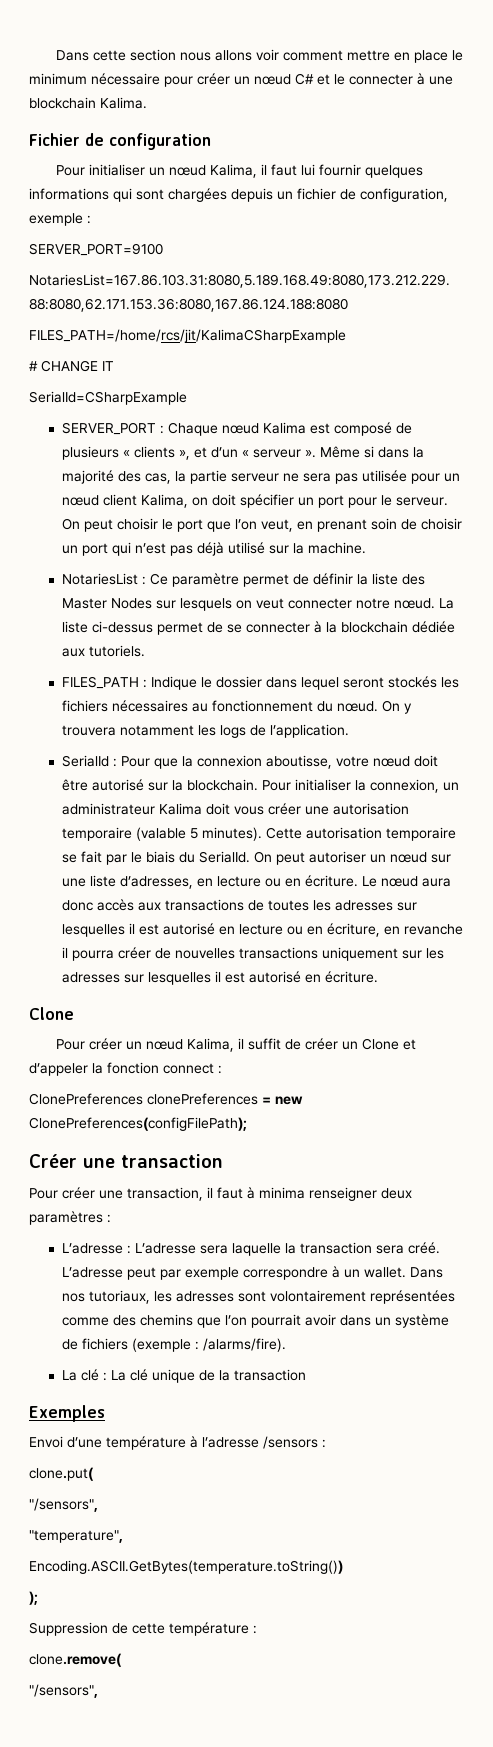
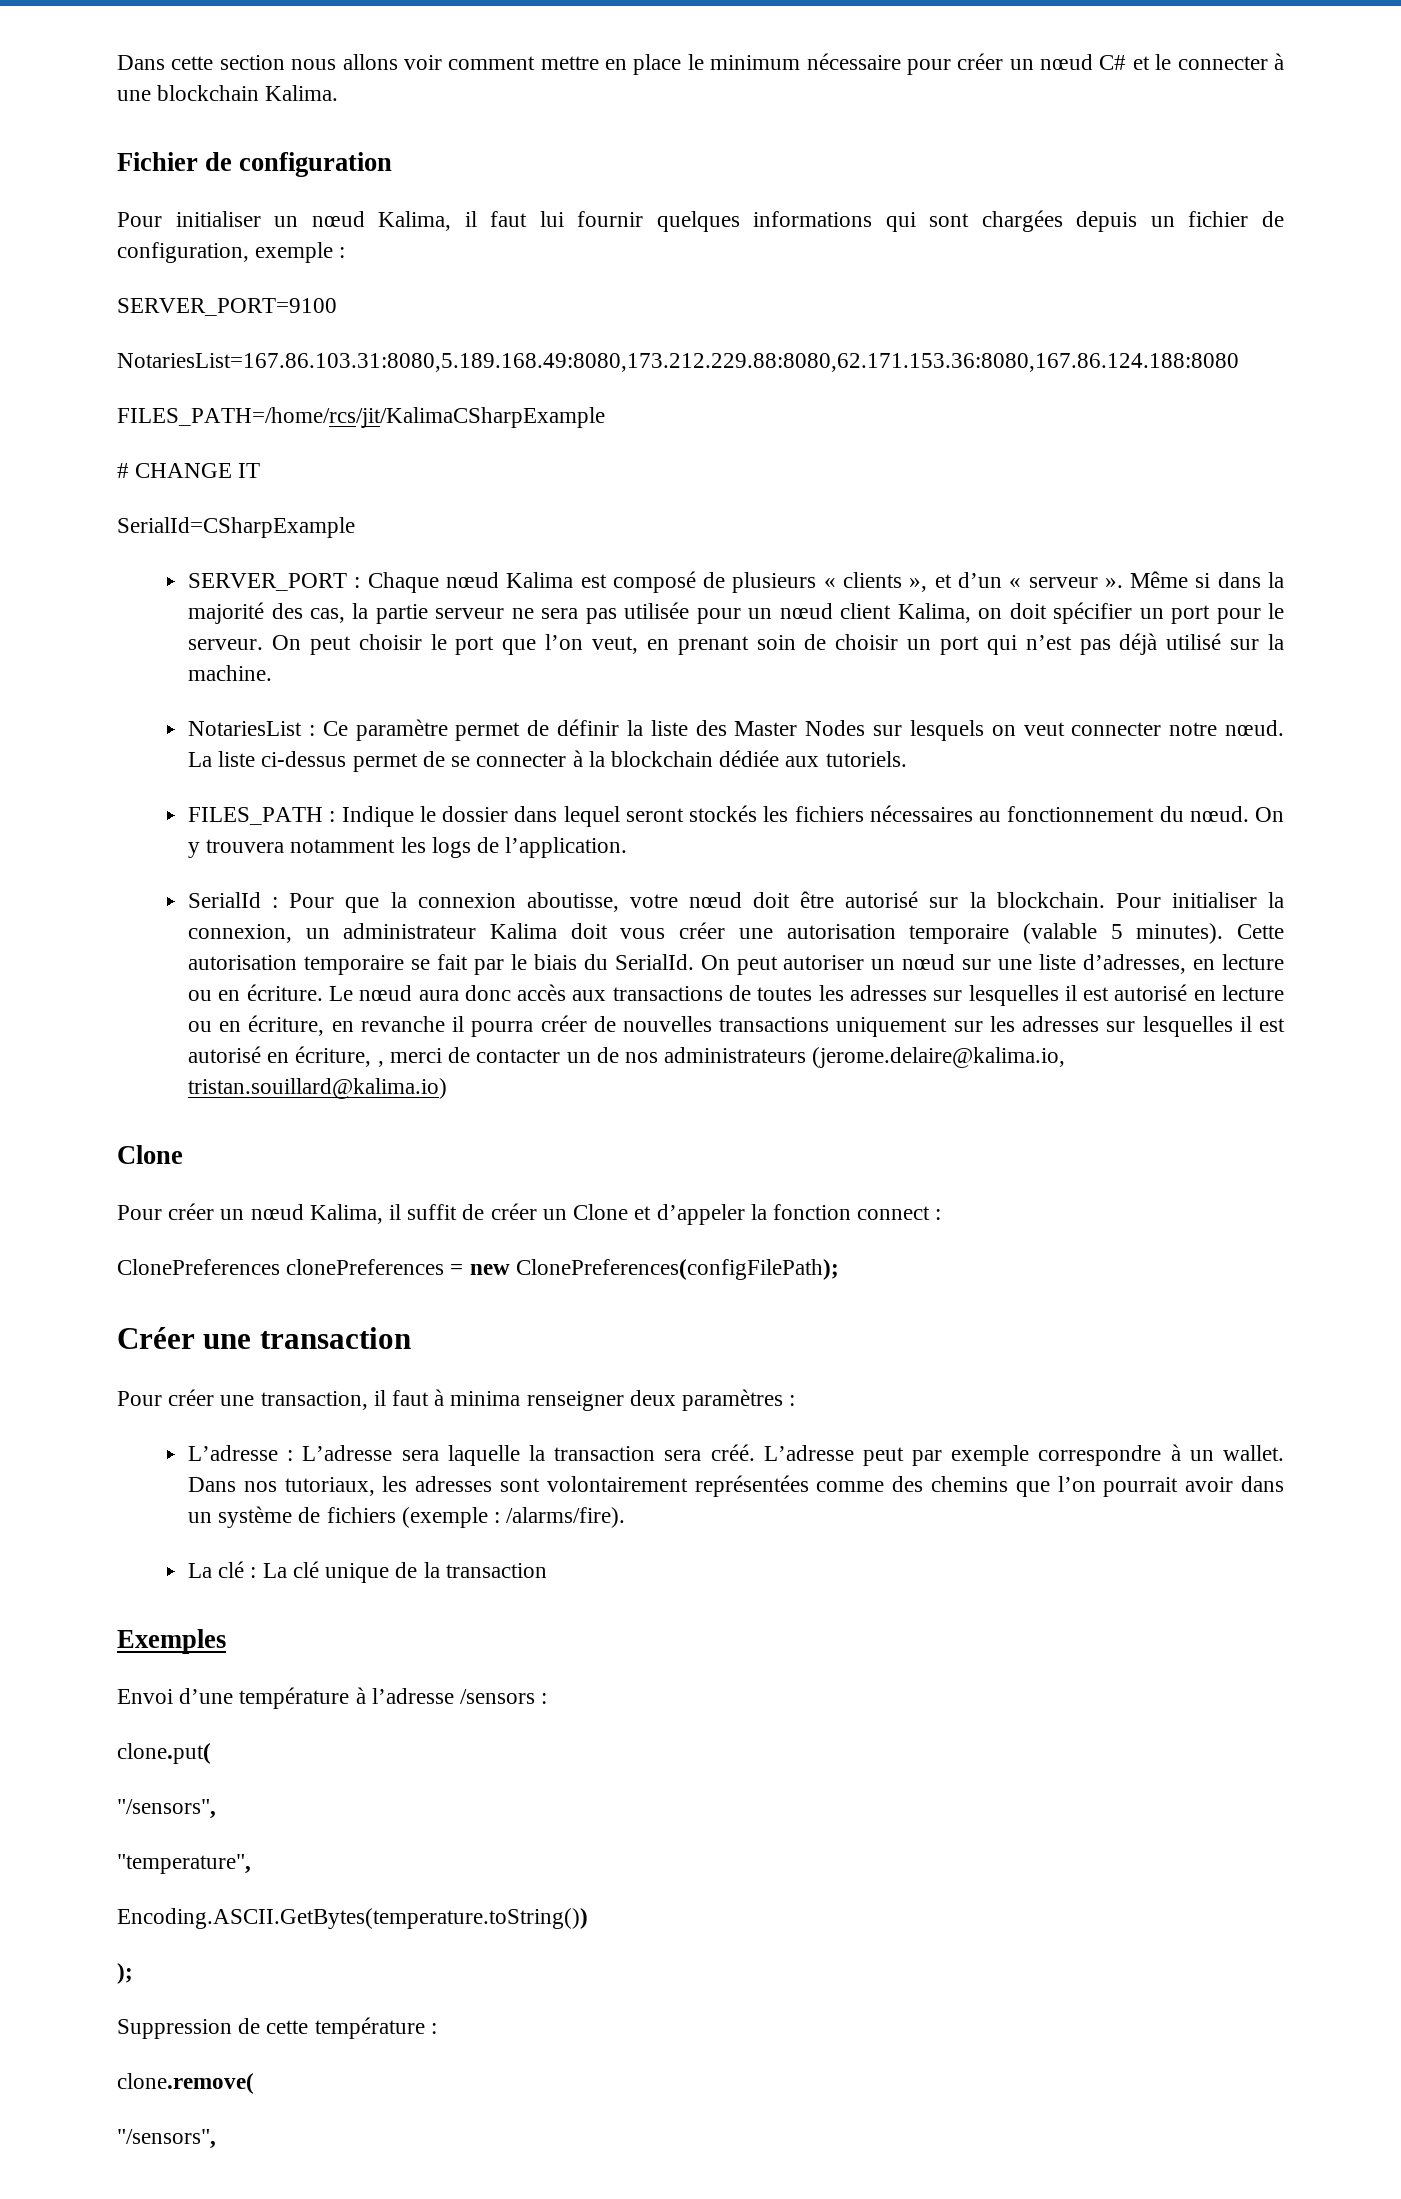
- Le nœud aura donc accès aux transactions de toutes les adresses sur lesquelles il est autorisé en lecture ou en écriture, en revanche il pourra créer de nouvelles transactions uniquement sur les adresses sur lesquelles il est autorisé en écriture.
+ Le nœud aura donc accès aux transactions de toutes les adresses sur lesquelles il est autorisé en lecture ou en écriture, en revanche il pourra créer de nouvelles transactions uniquement sur les adresses sur lesquelles il est autorisé en écriture, , merci de contacter un de nos administrateurs (jerome.delaire@kalima.io, tristan.souillard@kalima.io)

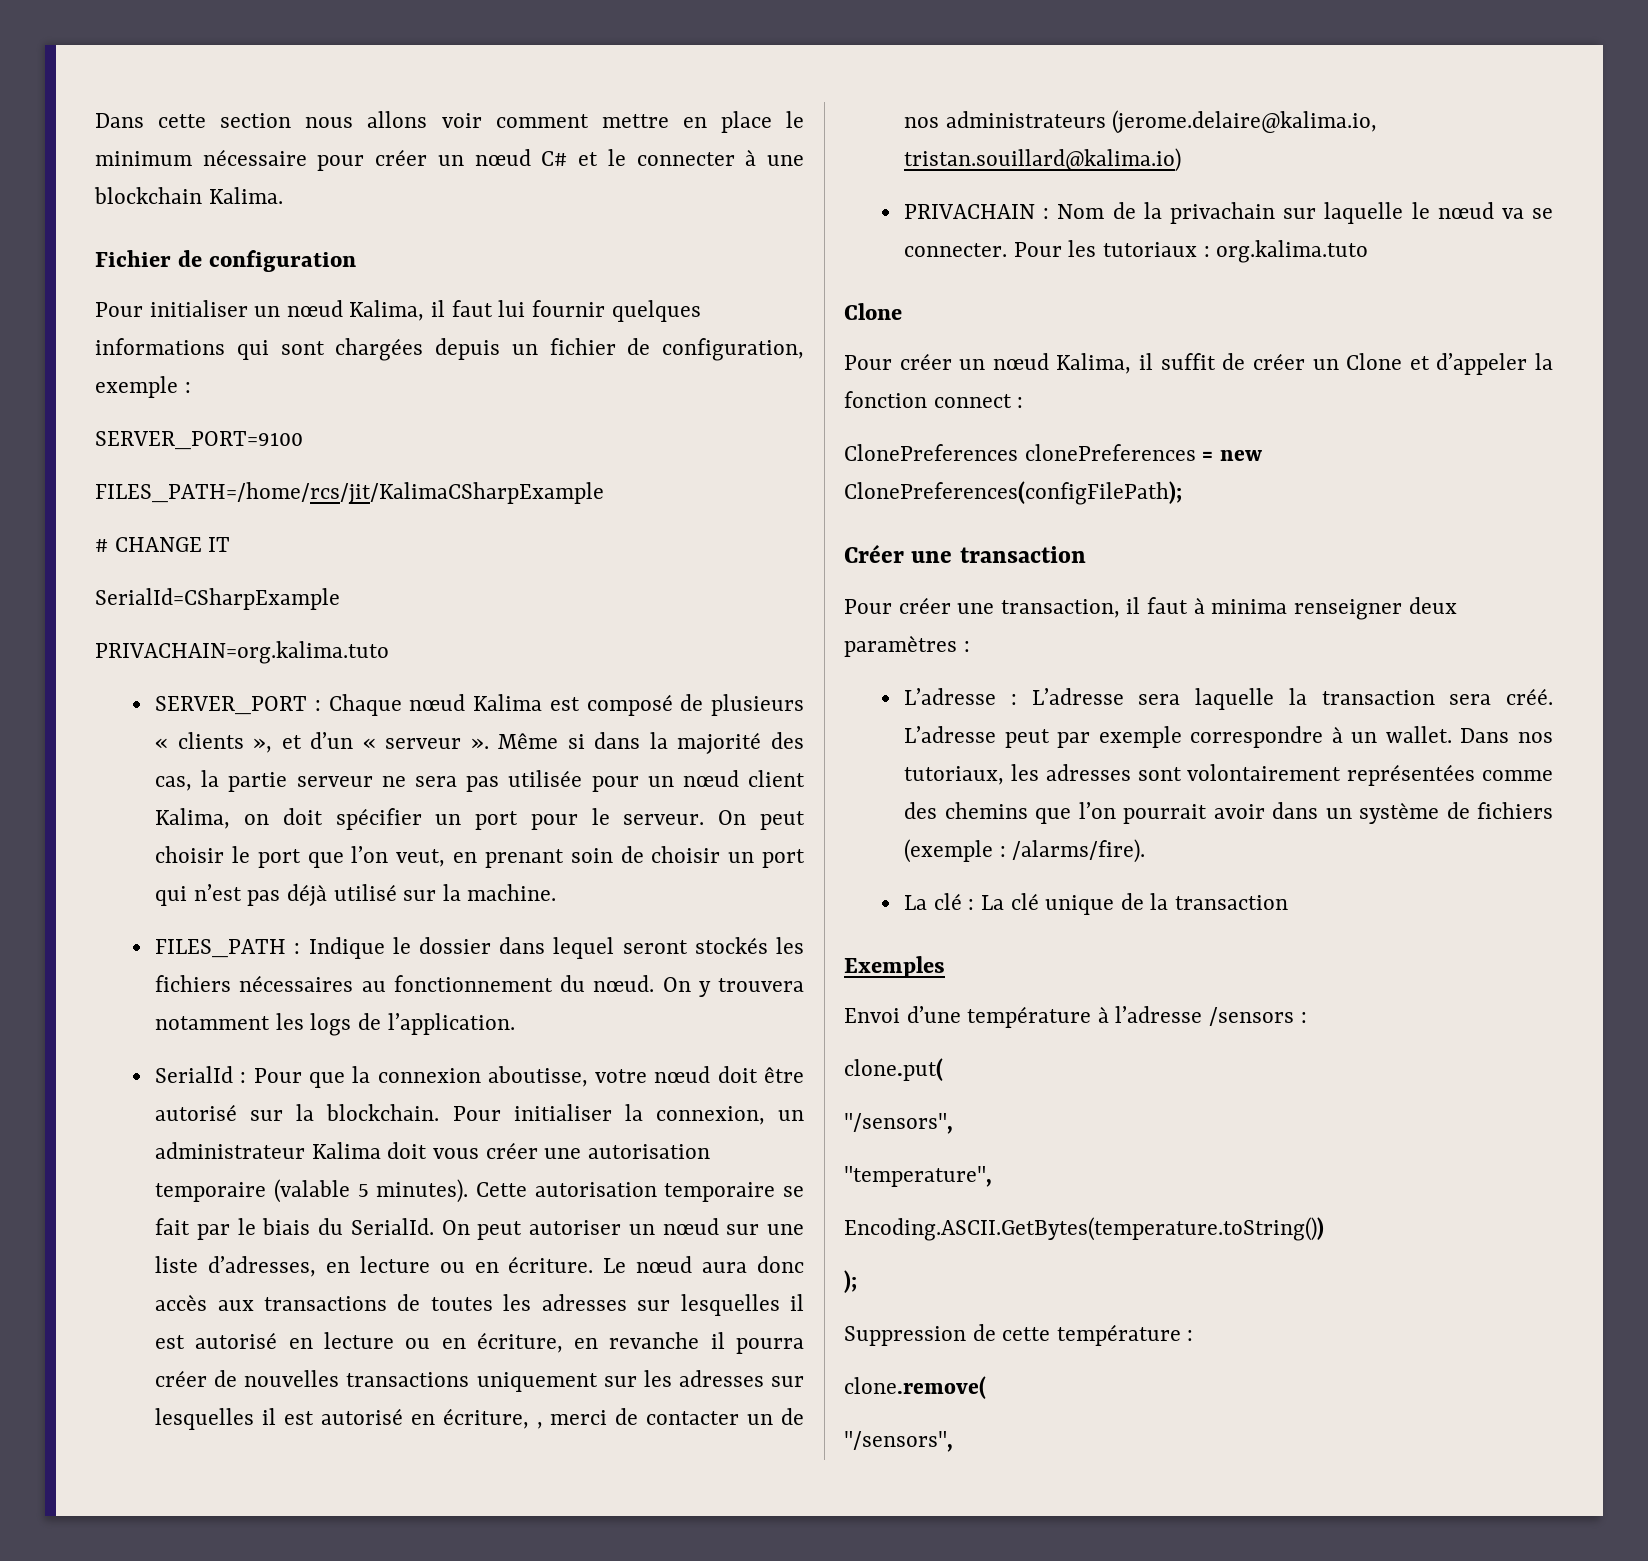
- NotariesList=167.86.103.31:8080,5.189.168.49:8080,173.212.229.88:8080,62.171.153.36:8080,167.86.124.188:8080
+ PRIVACHAIN=org.kalima.tuto
- NotariesList : Ce paramètre permet de définir la liste des Master Nodes sur lesquels on veut connecter notre nœud. La liste ci-dessus permet de se connecter à la blockchain dédiée aux tutoriels.
+ PRIVACHAIN : Nom de la privachain sur laquelle le nœud va se connecter. Pour les tutoriaux : org.kalima.tuto

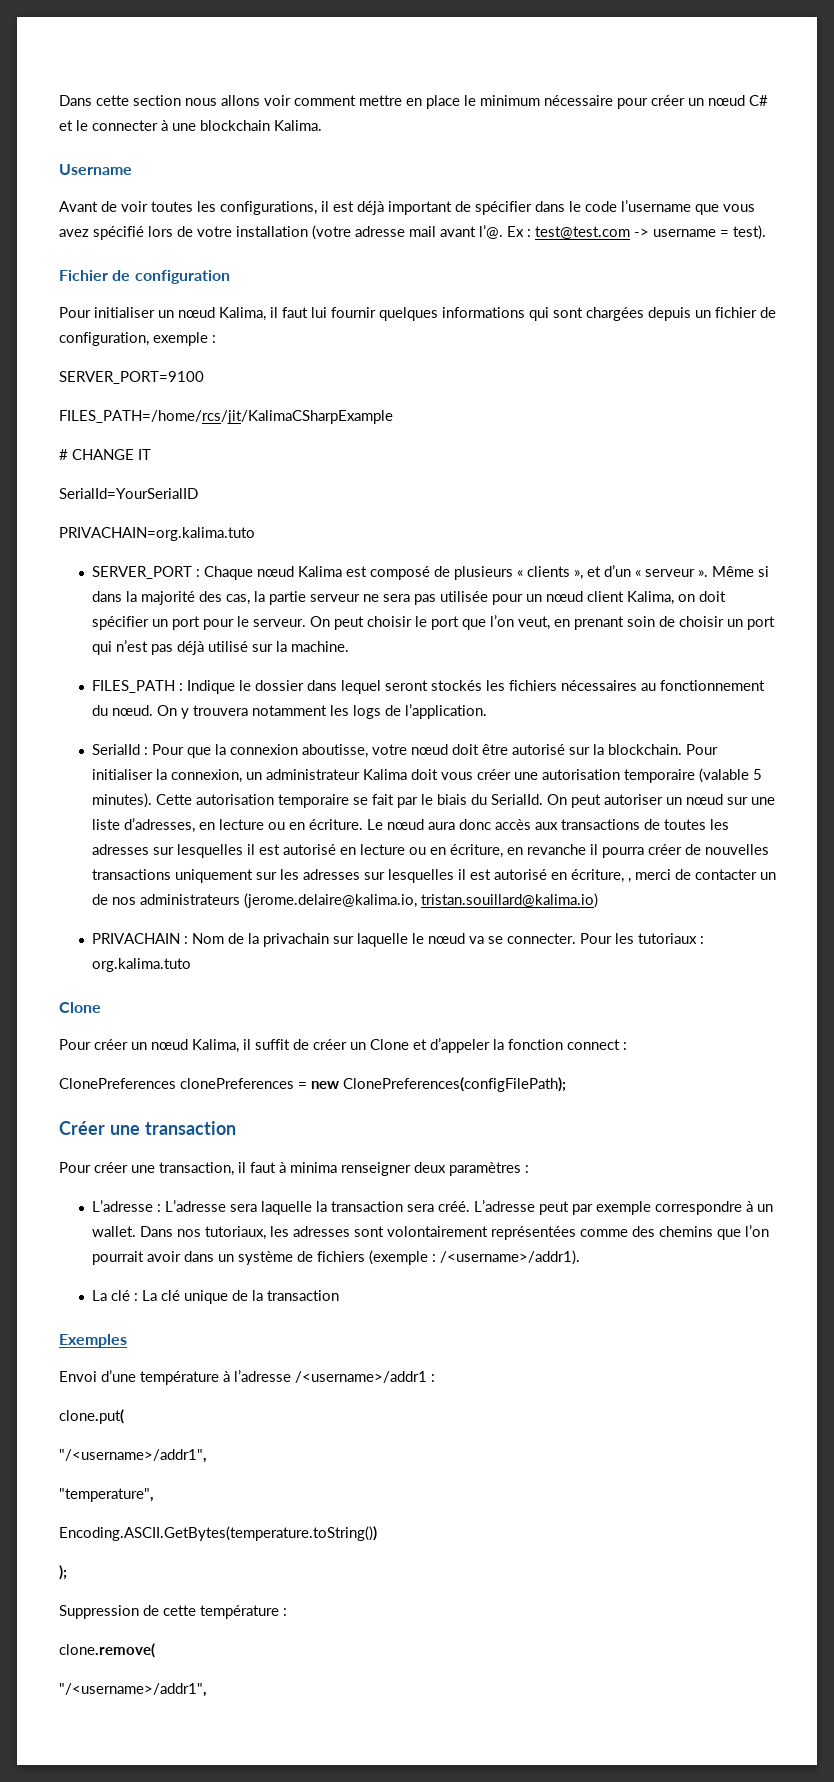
+ Username
+ Avant de voir toutes les configurations, il est déjà important de spécifier dans le code l’username que vous avez spécifié lors de votre installation (votre adresse mail avant l’@. Ex : test@test.com -> username = test).
- SerialId=CSharpExample
+ SerialId=YourSerialID
- Dans nos tutoriaux, les adresses sont volontairement représentées comme des chemins que l’on pourrait avoir dans un système de fichiers (exemple : /alarms/fire).
+ Dans nos tutoriaux, les adresses sont volontairement représentées comme des chemins que l’on pourrait avoir dans un système de fichiers (exemple : /<username>/addr1).
- Envoi d’une température à l’adresse /sensors :
+ Envoi d’une température à l’adresse /<username>/addr1 :
  clone.put(
- "/sensors",
+ "/<username>/addr1",
  clone.remove(
- "/sensors",
+ "/<username>/addr1",

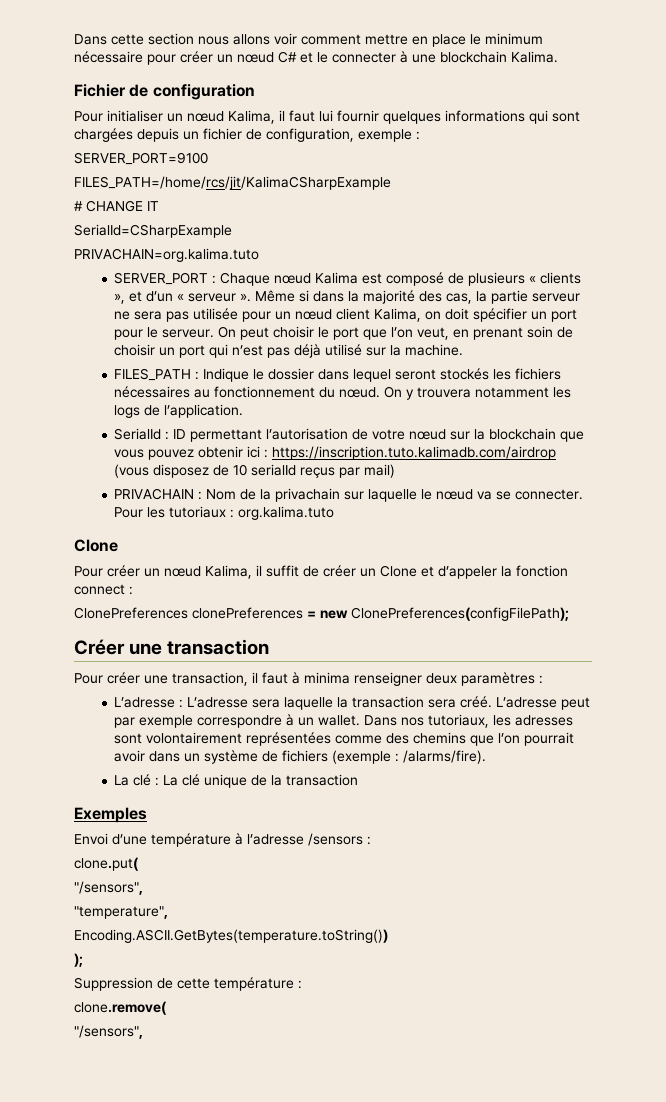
- Username
- Avant de voir toutes les configurations, il est déjà important de spécifier dans le code l’username que vous avez spécifié lors de votre installation (votre adresse mail avant l’@. Ex : test@test.com -> username = test).
- SerialId=YourSerialID
+ SerialId=CSharpExample
- SerialId : Pour que la connexion aboutisse, votre nœud doit être autorisé sur la blockchain. Pour initialiser la connexion, un administrateur Kalima doit vous créer une autorisation temporaire (valable 5 minutes). Cette autorisation temporaire se fait par le biais du SerialId. On peut autoriser un nœud sur une liste d’adresses, en lecture ou en écriture. Le nœud aura donc accès aux transactions de toutes les adresses sur lesquelles il est autorisé en lecture ou en écriture, en revanche il pourra créer de nouvelles transactions uniquement sur les adresses sur lesquelles il est autorisé en écriture, , merci de contacter un de nos administrateurs (jerome.delaire@kalima.io, tristan.souillard@kalima.io)
+ SerialId : ID permettant l’autorisation de votre nœud sur la blockchain que vous pouvez obtenir ici : https://inscription.tuto.kalimadb.com/airdrop (vous disposez de 10 serialId reçus par mail)
- Dans nos tutoriaux, les adresses sont volontairement représentées comme des chemins que l’on pourrait avoir dans un système de fichiers (exemple : /<username>/addr1).
+ Dans nos tutoriaux, les adresses sont volontairement représentées comme des chemins que l’on pourrait avoir dans un système de fichiers (exemple : /alarms/fire).
- Envoi d’une température à l’adresse /<username>/addr1 :
+ Envoi d’une température à l’adresse /sensors :
  clone.put(
- "/<username>/addr1",
+ "/sensors",
  clone.remove(
- "/<username>/addr1",
+ "/sensors",

